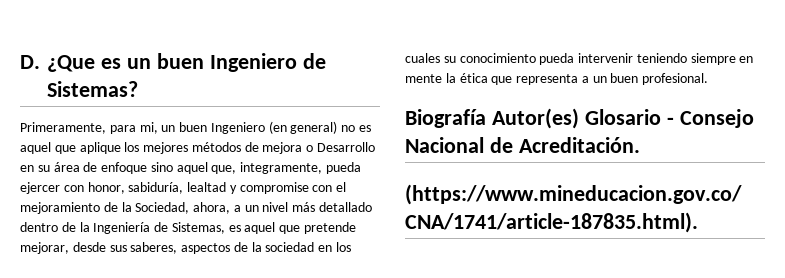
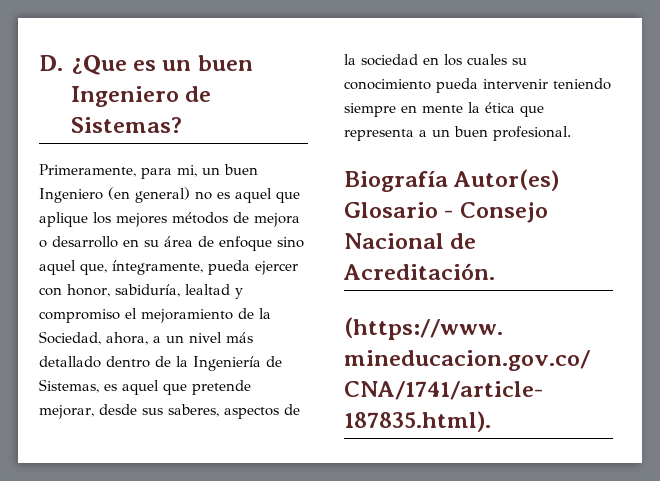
- Primeramente, para mi, un buen Ingeniero (en general) no es aquel que aplique los mejores métodos de mejora o Desarrollo en su área de enfoque sino aquel que, integramente, pueda ejercer con honor, sabiduría, lealtad y compromise con el mejoramiento de la Sociedad, ahora, a un nivel más detallado dentro de la Ingeniería de Sistemas, es aquel que pretende mejorar, desde sus saberes, aspectos de la sociedad en los cuales su conocimiento pueda intervenir teniendo siempre en mente la ética que representa a un buen profesional.
+ Primeramente, para mi, un buen Ingeniero (en general) no es aquel que aplique los mejores métodos de mejora o desarrollo en su área de enfoque sino aquel que, íntegramente, pueda ejercer con honor, sabiduría, lealtad y compromiso el mejoramiento de la Sociedad, ahora, a un nivel más detallado dentro de la Ingeniería de Sistemas, es aquel que pretende mejorar, desde sus saberes, aspectos de la sociedad en los cuales su conocimiento pueda intervenir teniendo siempre en mente la ética que representa a un buen profesional.

